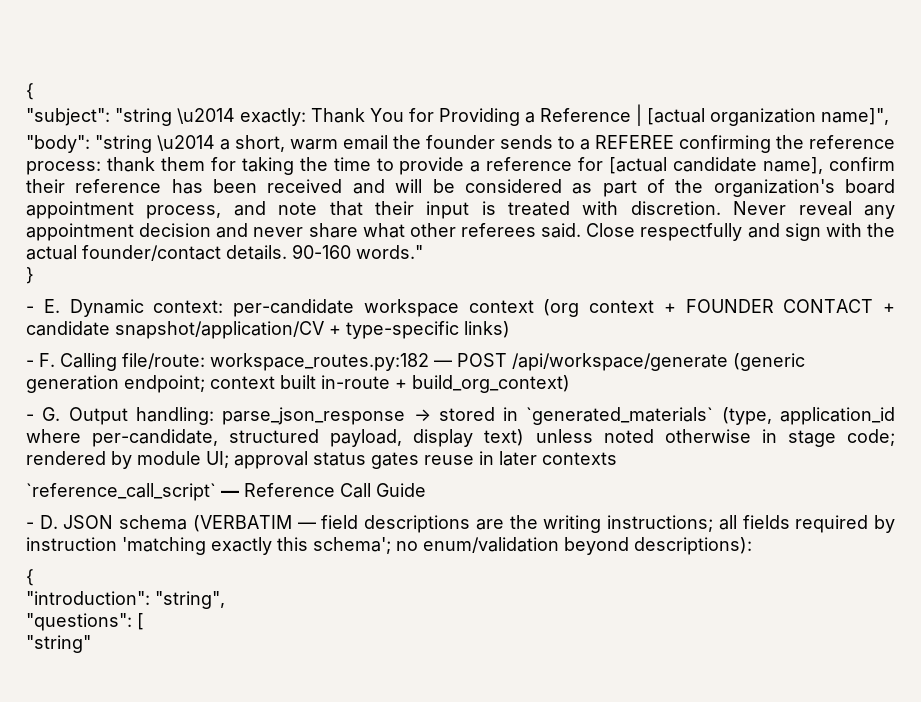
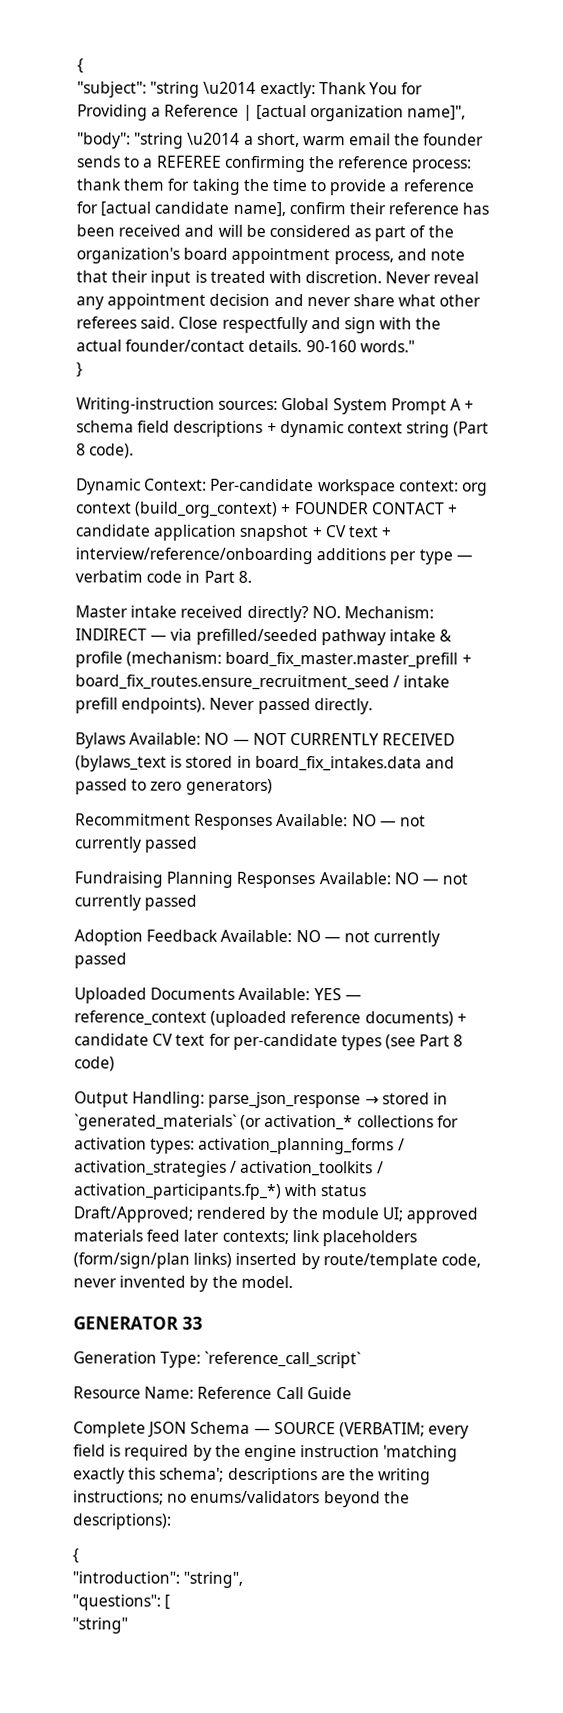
- - E. Dynamic context: per-candidate workspace context (org context + FOUNDER CONTACT + candidate snapshot/application/CV + type-specific links)
- - F. Calling file/route: workspace_routes.py:182 — POST /api/workspace/generate (generic generation endpoint; context built in-route + build_org_context)
- - G. Output handling: parse_json_response → stored in `generated_materials` (type, application_id where per-candidate, structured payload, display text) unless noted otherwise in stage code; rendered by module UI; approval status gates reuse in later contexts
- `reference_call_script` — Reference Call Guide
+ Writing-instruction sources: Global System Prompt A + schema field descriptions + dynamic context string (Part 8 code).
+ Dynamic Context: Per-candidate workspace context: org context (build_org_context) + FOUNDER CONTACT + candidate application snapshot + CV text + interview/reference/onboarding additions per type — verbatim code in Part 8.
+ Master intake received directly? NO. Mechanism: INDIRECT — via prefilled/seeded pathway intake & profile (mechanism: board_fix_master.master_prefill + board_fix_routes.ensure_recruitment_seed / intake prefill endpoints). Never passed directly.
+ Bylaws Available: NO — NOT CURRENTLY RECEIVED (bylaws_text is stored in board_fix_intakes.data and passed to zero generators)
+ Recommitment Responses Available: NO — not currently passed
+ Fundraising Planning Responses Available: NO — not currently passed
+ Adoption Feedback Available: NO — not currently passed
+ Uploaded Documents Available: YES — reference_context (uploaded reference documents) + candidate CV text for per-candidate types (see Part 8 code)
+ Output Handling: parse_json_response → stored in `generated_materials` (or activation_* collections for activation types: activation_planning_forms / activation_strategies / activation_toolkits / activation_participants.fp_*) with status Draft/Approved; rendered by the module UI; approved materials feed later contexts; link placeholders (form/sign/plan links) inserted by route/template code, never invented by the model.
+ GENERATOR 33
+ Generation Type: `reference_call_script`
+ Resource Name: Reference Call Guide
- - D. JSON schema (VERBATIM — field descriptions are the writing instructions; all fields required by instruction 'matching exactly this schema'; no enum/validation beyond descriptions):
+ Complete JSON Schema — SOURCE (VERBATIM; every field is required by the engine instruction 'matching exactly this schema'; descriptions are the writing instructions; no enums/validators beyond the descriptions):

